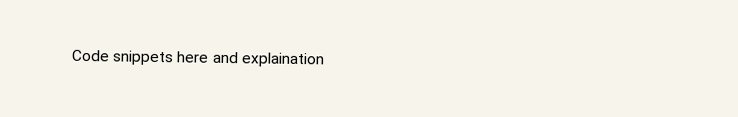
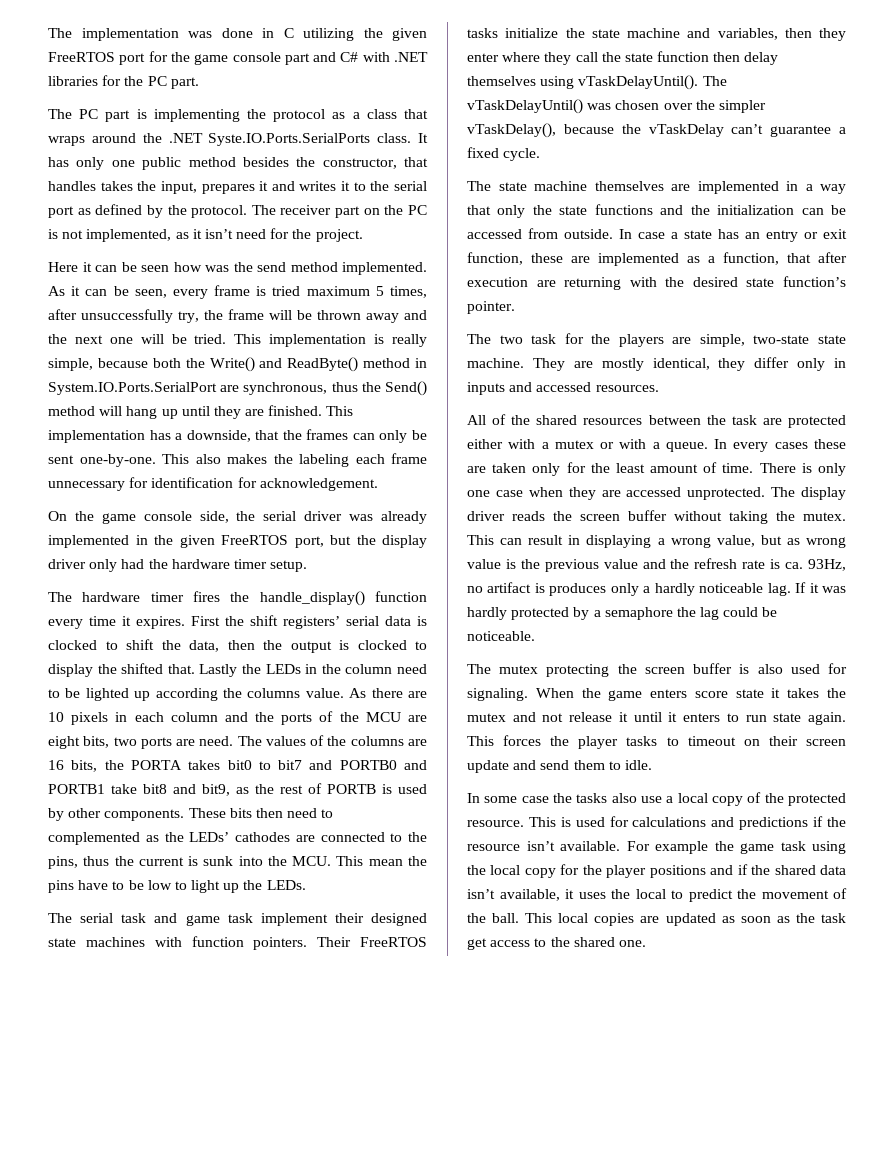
- Code snippets here and explaination
+ The implementation was done in C utilizing the given FreeRTOS port for the game console part and C# with .NET libraries for the PC part.
+ The PC part is implementing the protocol as a class that wraps around the .NET Syste.IO.Ports.SerialPorts class. It has only one public method besides the constructor, that handles takes the input, prepares it and writes it to the serial port as defined by the protocol. The receiver part on the PC is not implemented, as it isn’t need for the project.
+ Here it can be seen how was the send method implemented. As it can be seen, every frame is tried maximum 5 times, after unsuccessfully try, the frame will be thrown away and the next one will be tried. This implementation is really simple, because both the Write() and ReadByte() method in System.IO.Ports.SerialPort are synchronous, thus the Send() method will hang up until they are finished. This implementation has a downside, that the frames can only be sent one-by-one. This also makes the labeling each frame unnecessary for identification for acknowledgement.
+ On the game console side, the serial driver was already implemented in the given FreeRTOS port, but the display driver only had the hardware timer setup.
+ The hardware timer fires the handle_display() function every time it expires. First the shift registers’ serial data is clocked to shift the data, then the output is clocked to display the shifted that. Lastly the LEDs in the column need to be lighted up according the columns value. As there are 10 pixels in each column and the ports of the MCU are eight bits, two ports are need. The values of the columns are 16 bits, the PORTA takes bit0 to bit7 and PORTB0 and PORTB1 take bit8 and bit9, as the rest of PORTB is used by other components. These bits then need to complemented as the LEDs’ cathodes are connected to the pins, thus the current is sunk into the MCU. This mean the pins have to be low to light up the LEDs.
+ The serial task and game task implement their designed state machines with function pointers. Their FreeRTOS tasks initialize the state machine and variables, then they enter where they call the state function then delay themselves using vTaskDelayUntil(). The vTaskDelayUntil() was chosen over the simpler vTaskDelay(), because the vTaskDelay can’t guarantee a fixed cycle.
+ The state machine themselves are implemented in a way that only the state functions and the initialization can be accessed from outside. In case a state has an entry or exit function, these are implemented as a function, that after execution are returning with the desired state function’s pointer.
+ The two task for the players are simple, two-state state machine. They are mostly identical, they differ only in inputs and accessed resources.
+ All of the shared resources between the task are protected either with a mutex or with a queue. In every cases these are taken only for the least amount of time. There is only one case when they are accessed unprotected. The display driver reads the screen buffer without taking the mutex. This can result in displaying a wrong value, but as wrong value is the previous value and the refresh rate is ca. 93Hz, no artifact is produces only a hardly noticeable lag. If it was hardly protected by a semaphore the lag could be noticeable.
+ The mutex protecting the screen buffer is also used for signaling. When the game enters score state it takes the mutex and not release it until it enters to run state again. This forces the player tasks to timeout on their screen update and send them to idle.
+ In some case the tasks also use a local copy of the protected resource. This is used for calculations and predictions if the resource isn’t available. For example the game task using the local copy for the player positions and if the shared data isn’t available, it uses the local to predict the movement of the ball. This local copies are updated as soon as the task get access to the shared one.

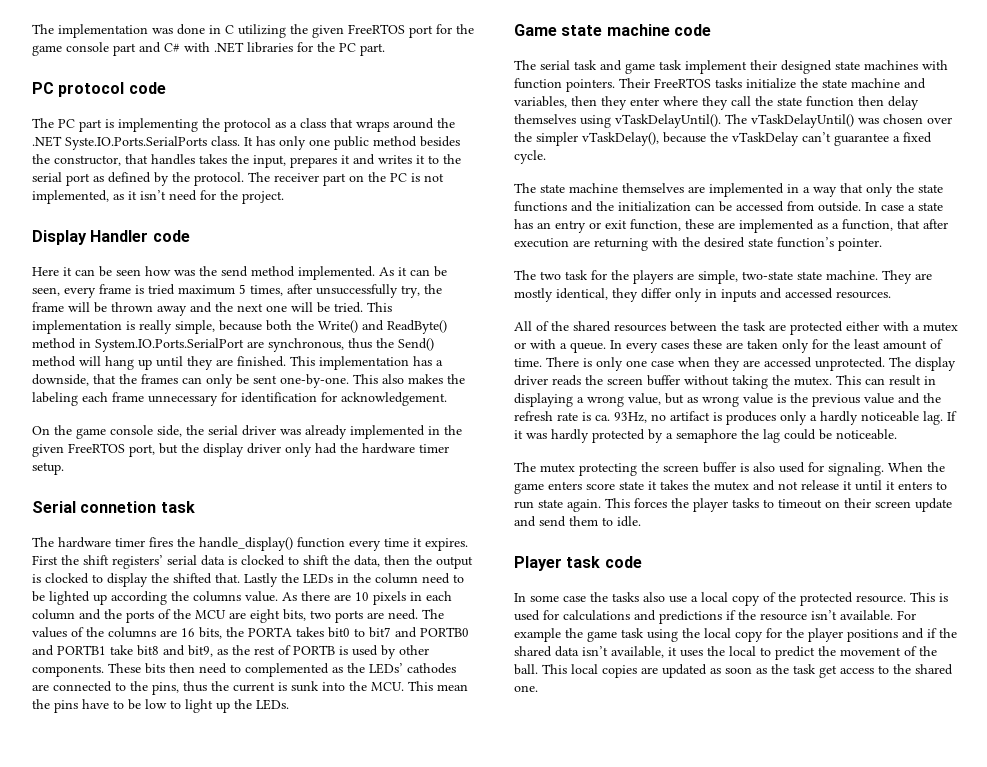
+ PC protocol code
+ Display Handler code
+ Serial connetion task
+ Game state machine code
+ Player task code

